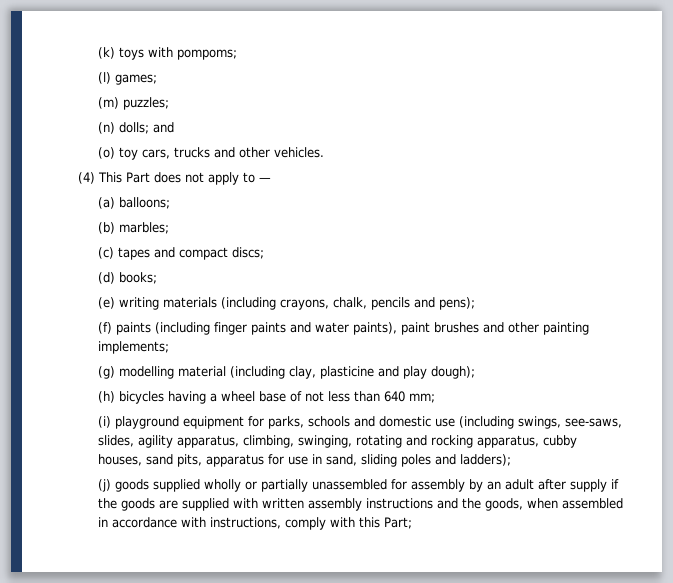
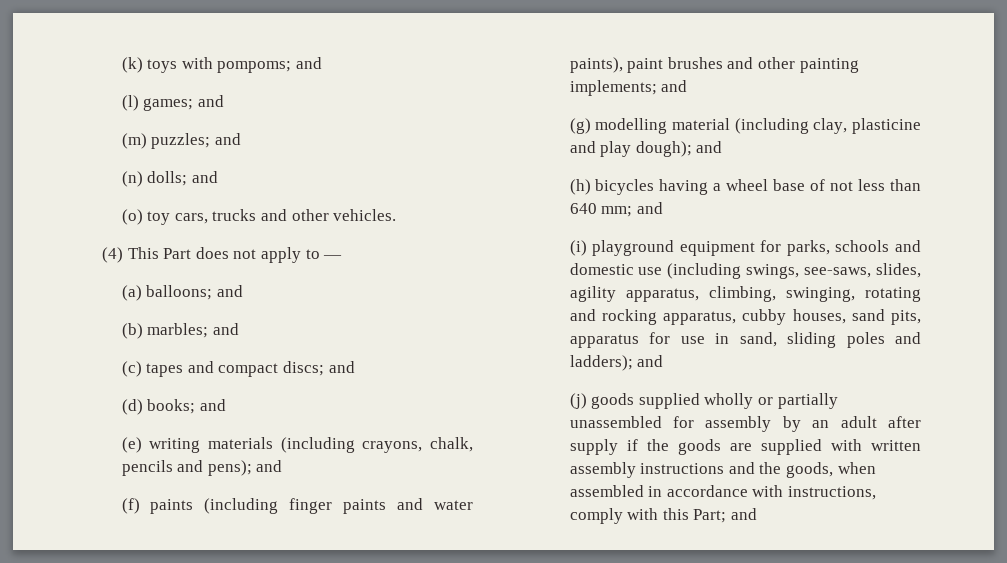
- (k) toys with pompoms;
+ (k) toys with pompoms; and
- (l) games;
+ (l) games; and
- (m) puzzles;
+ (m) puzzles; and
- (a) balloons;
+ (a) balloons; and
- (b) marbles;
+ (b) marbles; and
- (c) tapes and compact discs;
+ (c) tapes and compact discs; and
- (d) books;
+ (d) books; and
- (e) writing materials (including crayons, chalk, pencils and pens);
+ (e) writing materials (including crayons, chalk, pencils and pens); and
- (f) paints (including finger paints and water paints), paint brushes and other painting implements;
+ (f) paints (including finger paints and water paints), paint brushes and other painting implements; and
- (g) modelling material (including clay, plasticine and play dough);
+ (g) modelling material (including clay, plasticine and play dough); and
- (h) bicycles having a wheel base of not less than 640 mm;
+ (h) bicycles having a wheel base of not less than 640 mm; and
- (i) playground equipment for parks, schools and domestic use (including swings, see-saws, slides, agility apparatus, climbing, swinging, rotating and rocking apparatus, cubby houses, sand pits, apparatus for use in sand, sliding poles and ladders);
+ (i) playground equipment for parks, schools and domestic use (including swings, see-saws, slides, agility apparatus, climbing, swinging, rotating and rocking apparatus, cubby houses, sand pits, apparatus for use in sand, sliding poles and ladders); and
- (j) goods supplied wholly or partially unassembled for assembly by an adult after supply if the goods are supplied with written assembly instructions and the goods, when assembled in accordance with instructions, comply with this Part;
+ (j) goods supplied wholly or partially unassembled for assembly by an adult after supply if the goods are supplied with written assembly instructions and the goods, when assembled in accordance with instructions, comply with this Part; and

